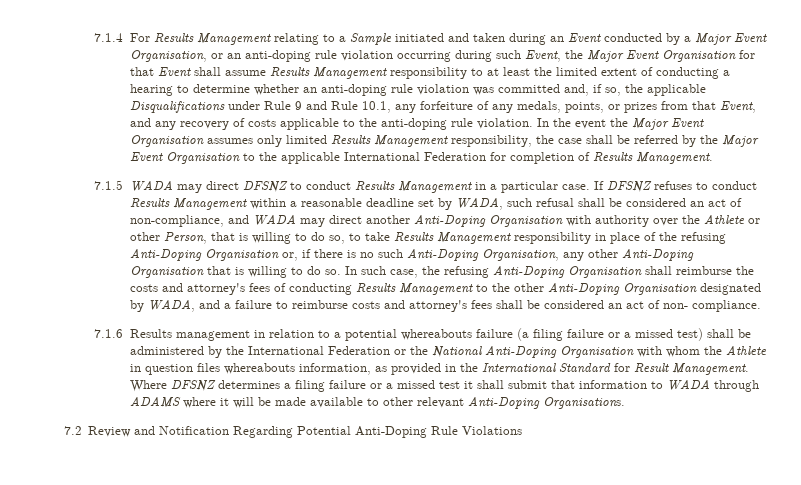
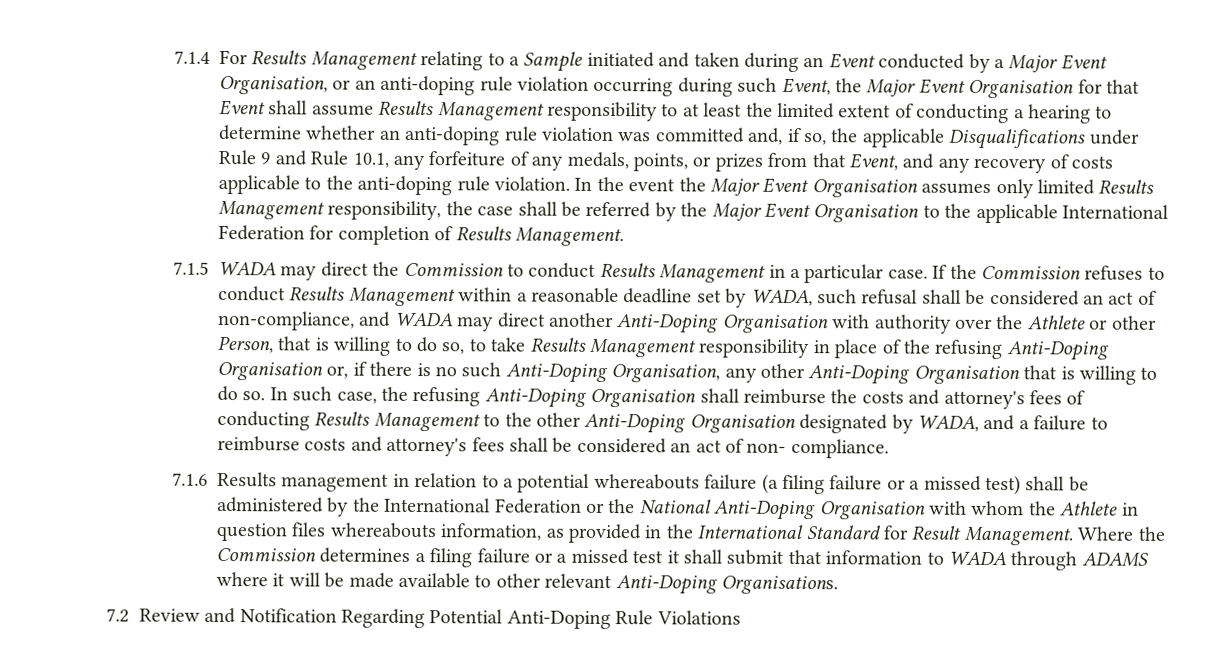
- 7.1.5 WADA may direct DFSNZ to conduct Results Management in a particular case.
+ 7.1.5 WADA may direct the Commission to conduct Results Management in a particular case.
- If DFSNZ refuses to conduct Results Management within a reasonable deadline set by WADA, such refusal shall be considered an act of non-compliance, and WADA may direct another Anti-Doping Organisation with authority over the Athlete or other Person, that is willing to do so, to take Results Management responsibility in place of the refusing Anti-Doping Organisation or, if there is no such Anti-Doping Organisation, any other Anti-Doping Organisation that is willing to do so.
+ If the Commission refuses to conduct Results Management within a reasonable deadline set by WADA, such refusal shall be considered an act of non-compliance, and WADA may direct another Anti-Doping Organisation with authority over the Athlete or other Person, that is willing to do so, to take Results Management responsibility in place of the refusing Anti-Doping Organisation or, if there is no such Anti-Doping Organisation, any other Anti-Doping Organisation that is willing to do so.
- Where DFSNZ determines a filing failure or a missed test it shall submit that information to WADA through ADAMS where it will be made available to other relevant Anti-Doping Organisations.
+ Where the Commission determines a filing failure or a missed test it shall submit that information to WADA through ADAMS where it will be made available to other relevant Anti-Doping Organisations.

